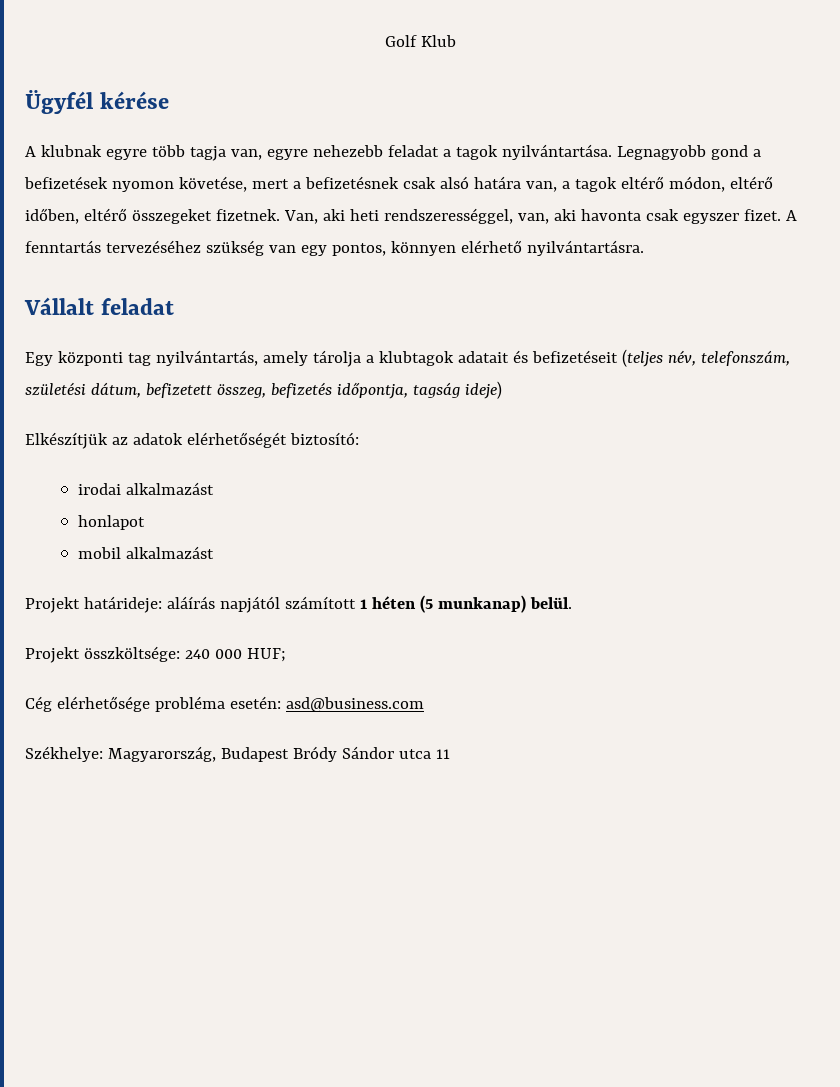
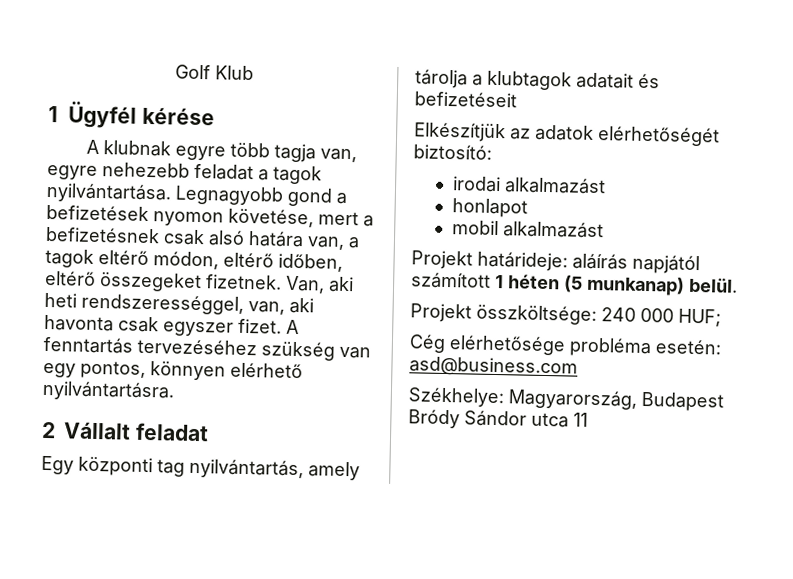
- Ügyfél kérése
+ 1 Ügyfél kérése
- Vállalt feladat
+ 2 Vállalt feladat
- Egy központi tag nyilvántartás, amely tárolja a klubtagok adatait és befizetéseit (teljes név, telefonszám, születési dátum, befizetett összeg, befizetés időpontja, tagság ideje)
+ Egy központi tag nyilvántartás, amely tárolja a klubtagok adatait és befizetéseit

